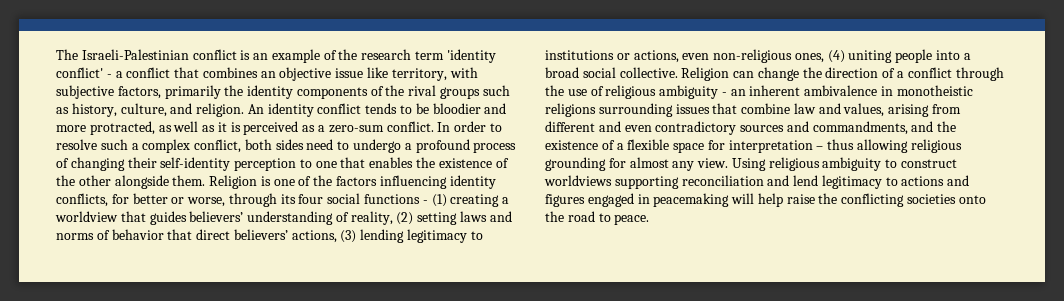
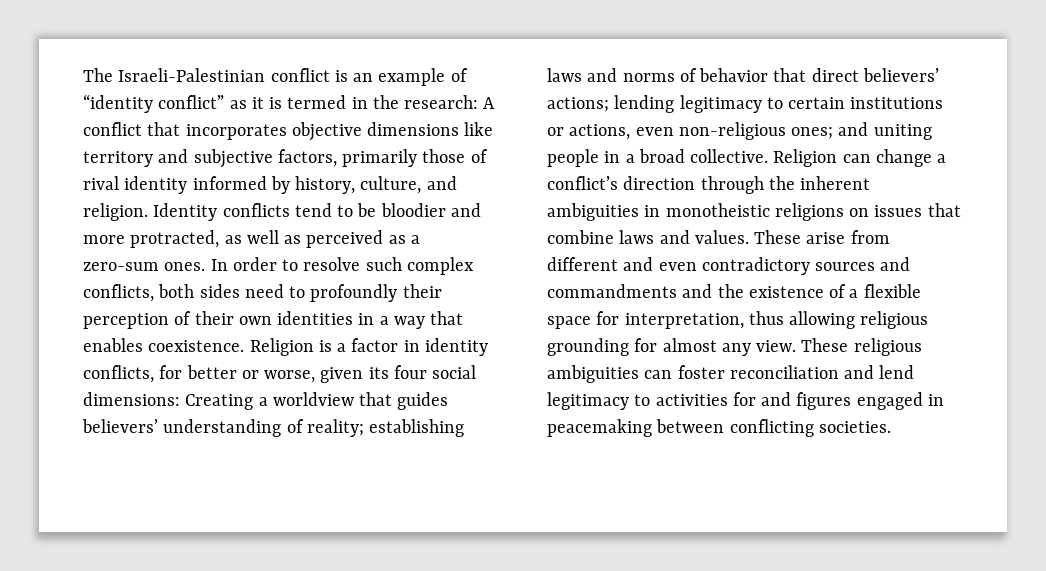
- The Israeli-Palestinian conflict is an example of the research term 'identity conflict' - a conflict that combines an objective issue like territory, with subjective factors, primarily the identity components of the rival groups such as history, culture, and religion. An identity conflict tends to be bloodier and more protracted, as well as it is perceived as a zero-sum conflict.
+ The Israeli-Palestinian conflict is an example of “identity conflict” as it is termed in the research: A conflict that incorporates objective dimensions like territory and subjective factors, primarily those of rival identity informed by history, culture, and religion. Identity conflicts tend to be bloodier and more protracted, as well as perceived as a zero-sum ones.
- In order to resolve such a complex conflict, both sides need to undergo a profound process of changing their self-identity perception to one that enables the existence of the other alongside them. Religion is one of the factors influencing identity conflicts, for better or worse, through its four social functions - (1) creating a worldview that guides believers’ understanding of reality, (2) setting laws and norms of behavior that direct believers’ actions, (3) lending legitimacy to institutions or actions, even non-religious ones, (4) uniting people into a broad social collective.
+ In order to resolve such complex conflicts, both sides need to profoundly their perception of their own identities in a way that enables coexistence. Religion is a factor in identity conflicts, for better or worse, given its four social dimensions: Creating a worldview that guides believers’ understanding of reality; establishing laws and norms of behavior that direct believers’ actions; lending legitimacy to certain institutions or actions, even non-religious ones; and uniting people in a broad collective.
- Religion can change the direction of a conflict through the use of religious ambiguity - an inherent ambivalence in monotheistic religions surrounding issues that combine law and values, arising from different and even contradictory sources and commandments, and the existence of a flexible space for interpretation – thus allowing religious grounding for almost any view.
+ Religion can change a conflict’s direction through the inherent ambiguities in monotheistic religions on issues that combine laws and values. These arise from different and even contradictory sources and commandments and the existence of a flexible space for interpretation, thus allowing religious grounding for almost any view.
- Using religious ambiguity to construct worldviews supporting reconciliation and lend legitimacy to actions and figures engaged in peacemaking will help raise the conflicting societies onto the road to peace.
+ These religious ambiguities can foster reconciliation and lend legitimacy to activities for and figures engaged in peacemaking between conflicting societies.

